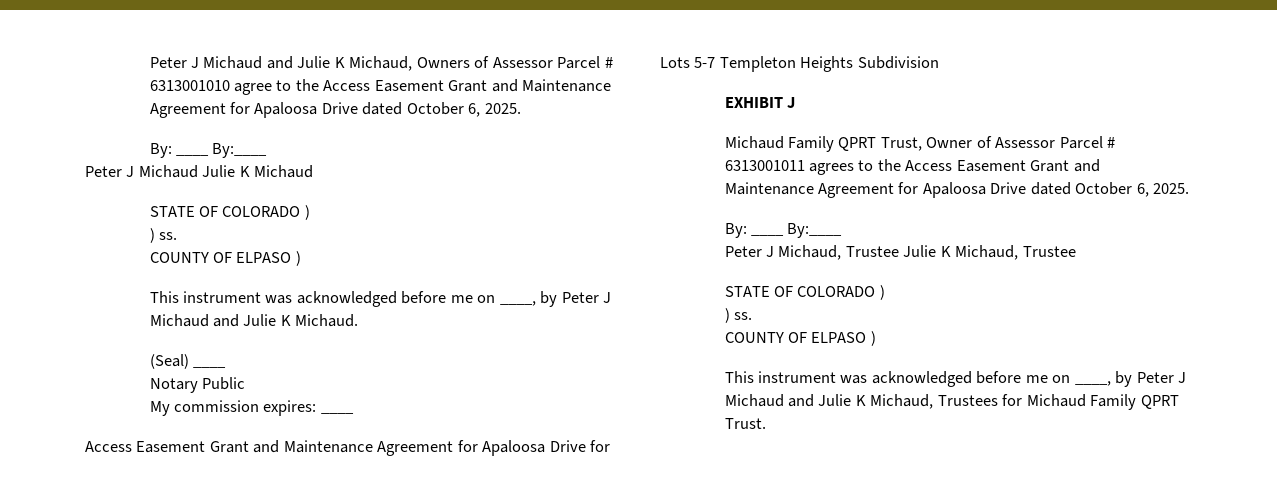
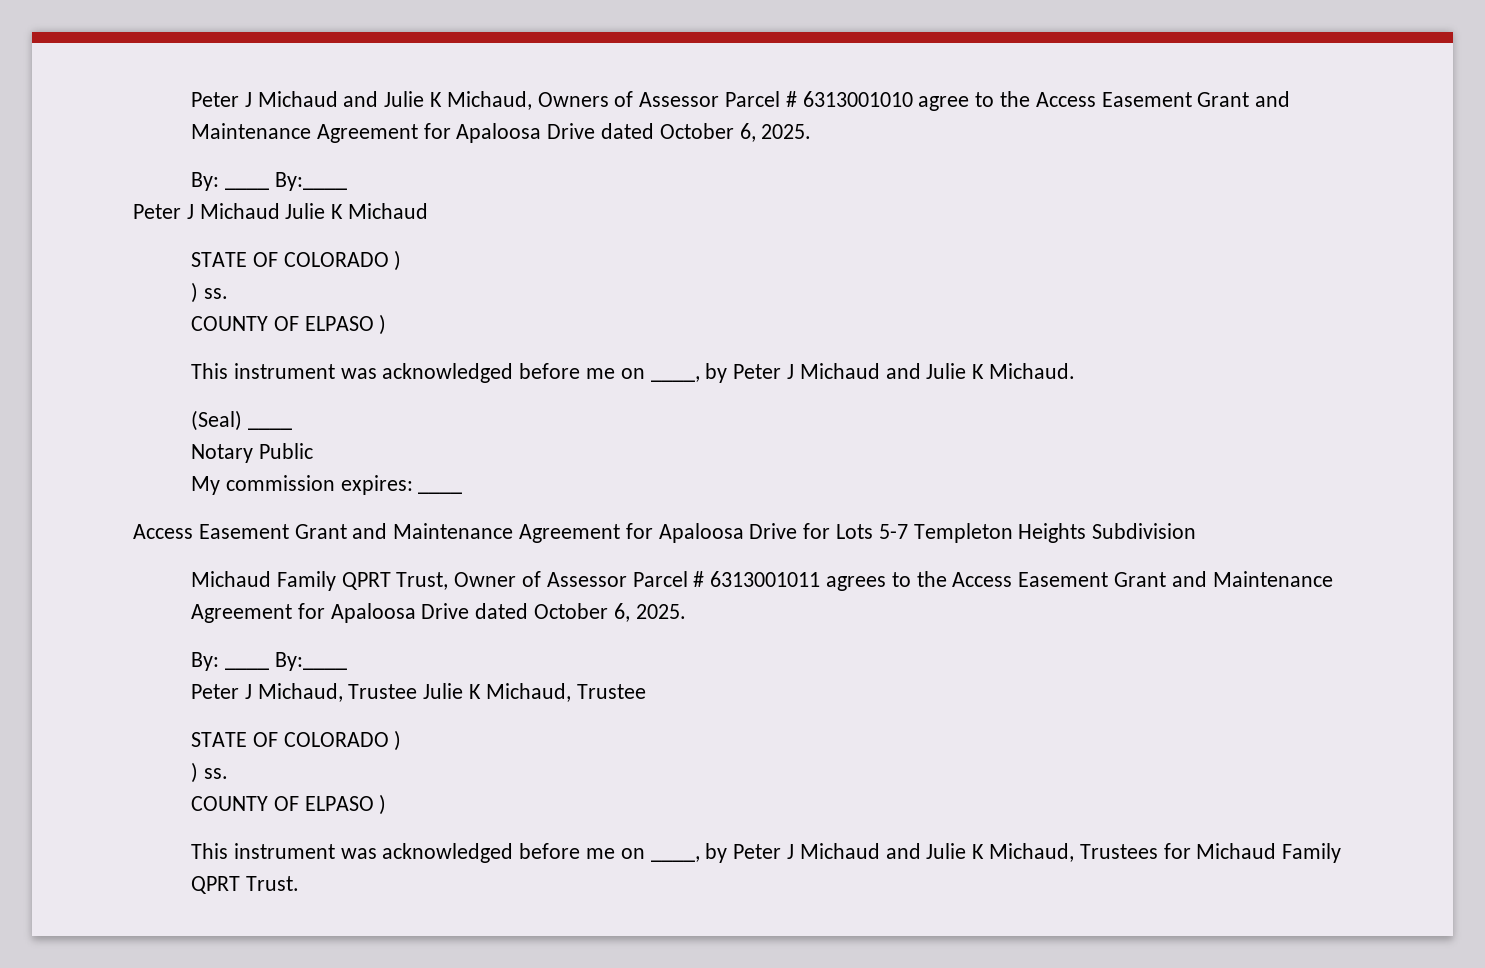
- EXHIBIT J

